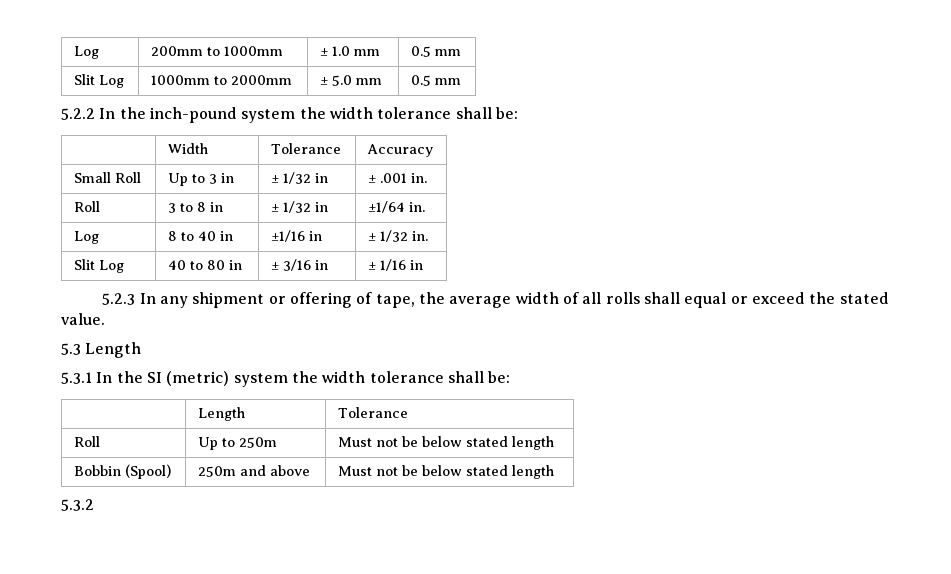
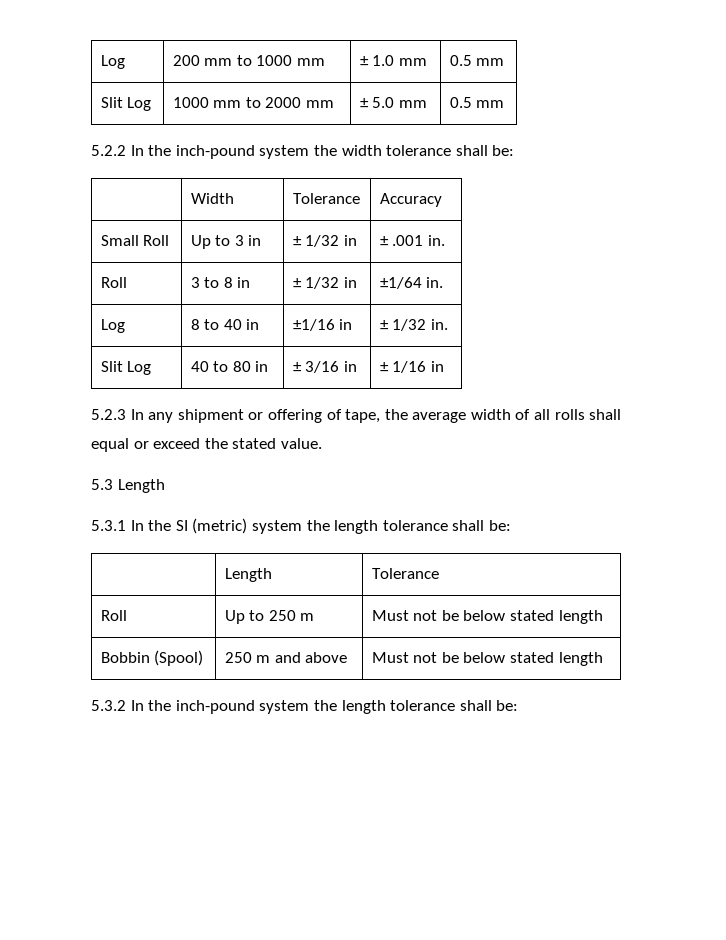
- Log | 200mm to 1000mm | ± 1.0 mm | 0.5 mm
+ Log | 200 mm to 1000 mm | ± 1.0 mm | 0.5 mm
- Slit Log | 1000mm to 2000mm | ± 5.0 mm | 0.5 mm
+ Slit Log | 1000 mm to 2000 mm | ± 5.0 mm | 0.5 mm
- 5.3.1 In the SI (metric) system the width tolerance shall be:
+ 5.3.1 In the SI (metric) system the length tolerance shall be:
- Roll | Up to 250m | Must not be below stated length
+ Roll | Up to 250 m | Must not be below stated length
- Bobbin (Spool) | 250m and above | Must not be below stated length
+ Bobbin (Spool) | 250 m and above | Must not be below stated length
- 5.3.2
+ 5.3.2 In the inch-pound system the length tolerance shall be:

